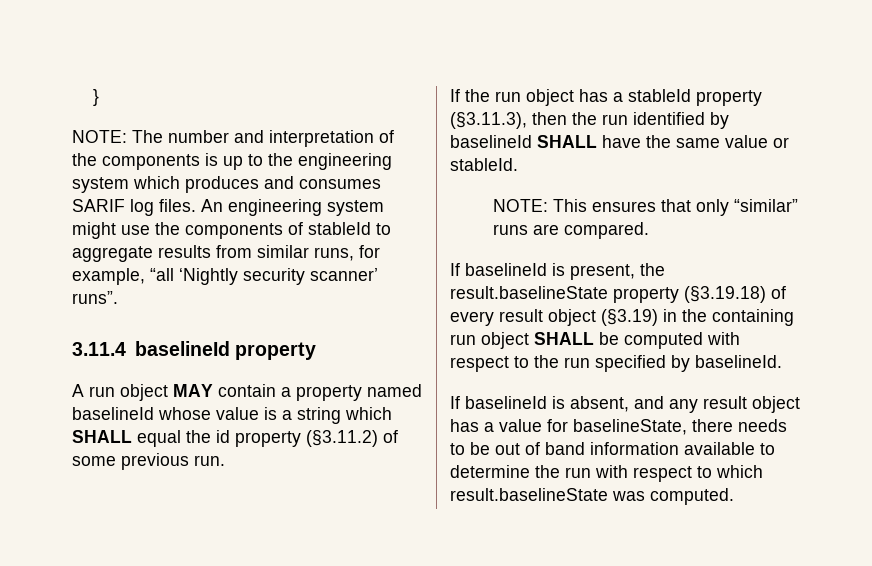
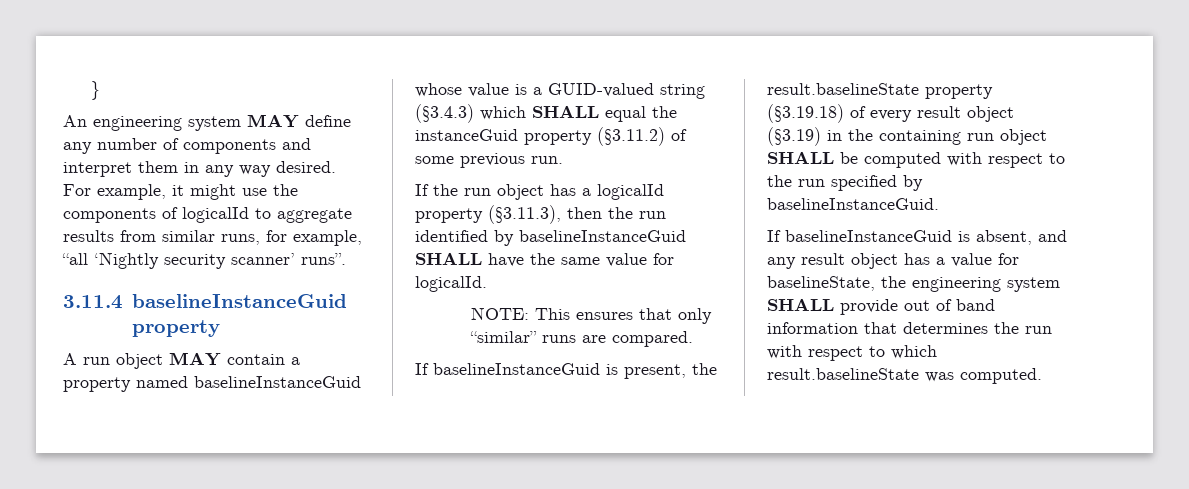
- NOTE: The number and interpretation of the components is up to the engineering system which produces and consumes SARIF log files. An engineering system might use the components of stableId to aggregate results from similar runs, for example, “all ‘Nightly security scanner’ runs”.
+ An engineering system MAY define any number of components and interpret them in any way desired. For example, it might use the components of logicalId to aggregate results from similar runs, for example, “all ‘Nightly security scanner’ runs”.
- 3.11.4 baselineId property
+ 3.11.4 baselineInstanceGuid property
- A run object MAY contain a property named baselineId whose value is a string which SHALL equal the id property (§3.11.2) of some previous run.
+ A run object MAY contain a property named baselineInstanceGuid whose value is a GUID-valued string (§3.4.3) which SHALL equal the instanceGuid property (§3.11.2) of some previous run.
- If the run object has a stableId property (§3.11.3), then the run identified by baselineId SHALL have the same value or stableId.
+ If the run object has a logicalId property (§3.11.3), then the run identified by baselineInstanceGuid SHALL have the same value for logicalId.
- If baselineId is present, the result.baselineState property (§3.19.18) of every result object (§3.19) in the containing run object SHALL be computed with respect to the run specified by baselineId.
- If baselineId is absent, and any result object has a value for baselineState, there needs to be out of band information available to determine the run with respect to which result.baselineState was computed.
+ If baselineInstanceGuid is present, the result.baselineState property (§3.19.18) of every result object (§3.19) in the containing run object SHALL be computed with respect to the run specified by baselineInstanceGuid.
+ If baselineInstanceGuid is absent, and any result object has a value for baselineState, the engineering system SHALL provide out of band information that determines the run with respect to which result.baselineState was computed.

